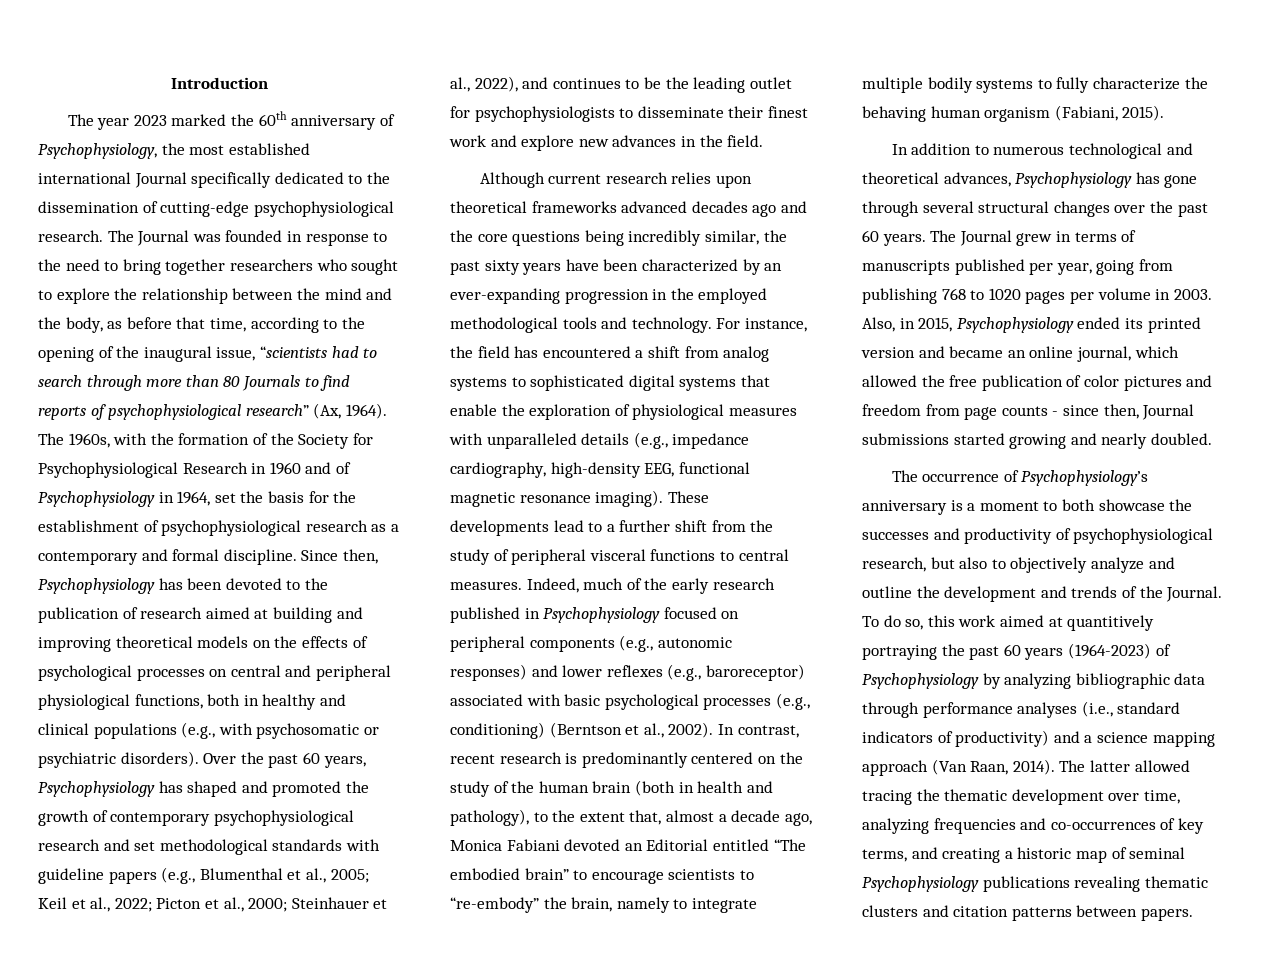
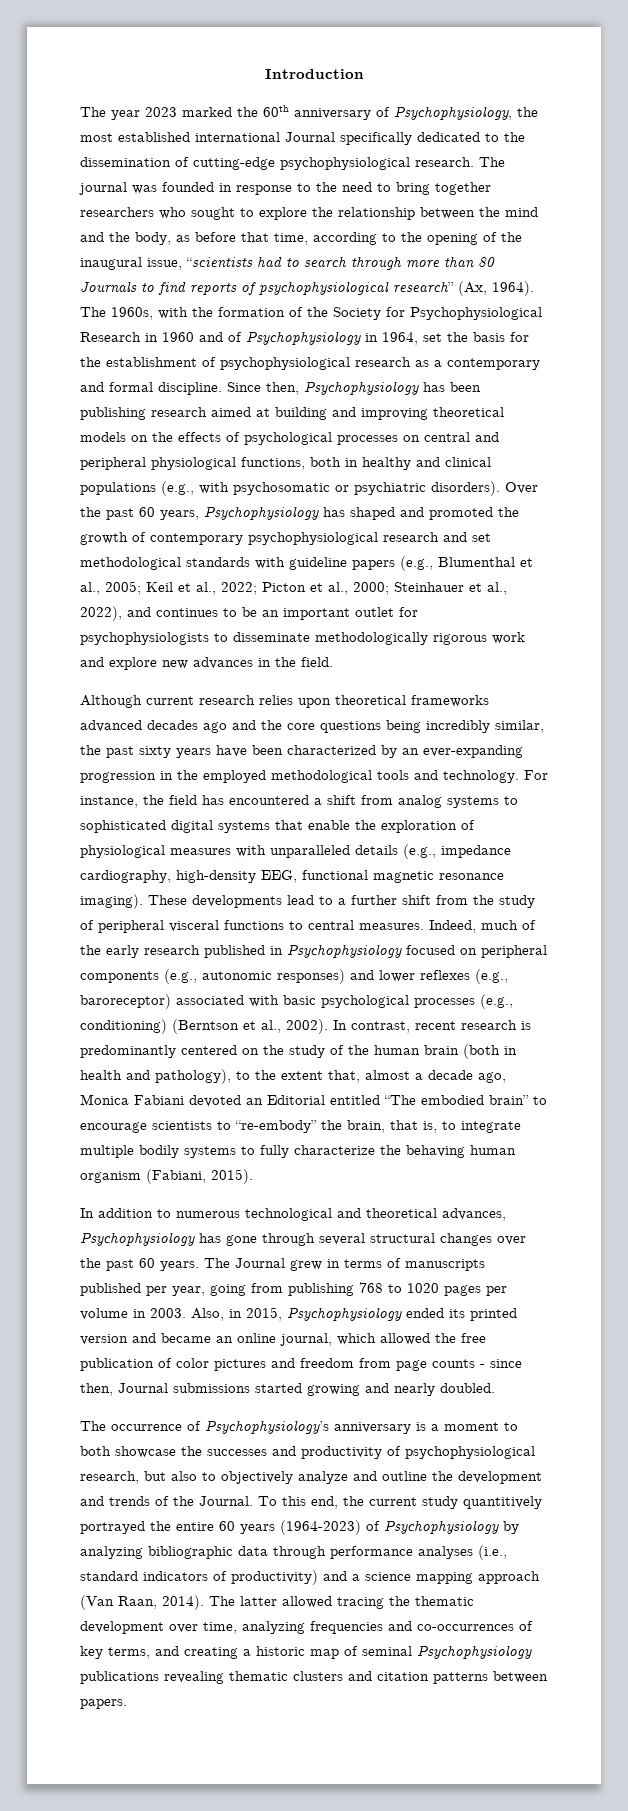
- The Journal was founded in response to the need to bring together researchers who sought to explore the relationship between the mind and the body, as before that time, according to the opening of the inaugural issue, “scientists had to search through more than 80 Journals to find reports of psychophysiological research” (Ax, 1964).
+ The journal was founded in response to the need to bring together researchers who sought to explore the relationship between the mind and the body, as before that time, according to the opening of the inaugural issue, “scientists had to search through more than 80 Journals to find reports of psychophysiological research” (Ax, 1964).
- Since then, Psychophysiology has been devoted to the publication of research aimed at building and improving theoretical models on the effects of psychological processes on central and peripheral physiological functions, both in healthy and clinical populations (e.g., with psychosomatic or psychiatric disorders).
+ Since then, Psychophysiology has been publishing research aimed at building and improving theoretical models on the effects of psychological processes on central and peripheral physiological functions, both in healthy and clinical populations (e.g., with psychosomatic or psychiatric disorders).
- Over the past 60 years, Psychophysiology has shaped and promoted the growth of contemporary psychophysiological research and set methodological standards with guideline papers (e.g., Blumenthal et al., 2005; Keil et al., 2022; Picton et al., 2000; Steinhauer et al., 2022), and continues to be the leading outlet for psychophysiologists to disseminate their finest work and explore new advances in the field.
+ Over the past 60 years, Psychophysiology has shaped and promoted the growth of contemporary psychophysiological research and set methodological standards with guideline papers (e.g., Blumenthal et al., 2005; Keil et al., 2022; Picton et al., 2000; Steinhauer et al., 2022), and continues to be an important outlet for psychophysiologists to disseminate methodologically rigorous work and explore new advances in the field.
- In contrast, recent research is predominantly centered on the study of the human brain (both in health and pathology), to the extent that, almost a decade ago, Monica Fabiani devoted an Editorial entitled “The embodied brain” to encourage scientists to “re-embody” the brain, namely to integrate multiple bodily systems to fully characterize the behaving human organism (Fabiani, 2015).
+ In contrast, recent research is predominantly centered on the study of the human brain (both in health and pathology), to the extent that, almost a decade ago, Monica Fabiani devoted an Editorial entitled “The embodied brain” to encourage scientists to “re-embody” the brain, that is, to integrate multiple bodily systems to fully characterize the behaving human organism (Fabiani, 2015).
- To do so, this work aimed at quantitively portraying the past 60 years (1964-2023) of Psychophysiology by analyzing bibliographic data through performance analyses (i.e., standard indicators of productivity) and a science mapping approach (Van Raan, 2014).
+ To this end, the current study quantitively portrayed the entire 60 years (1964-2023) of Psychophysiology by analyzing bibliographic data through performance analyses (i.e., standard indicators of productivity) and a science mapping approach (Van Raan, 2014).

